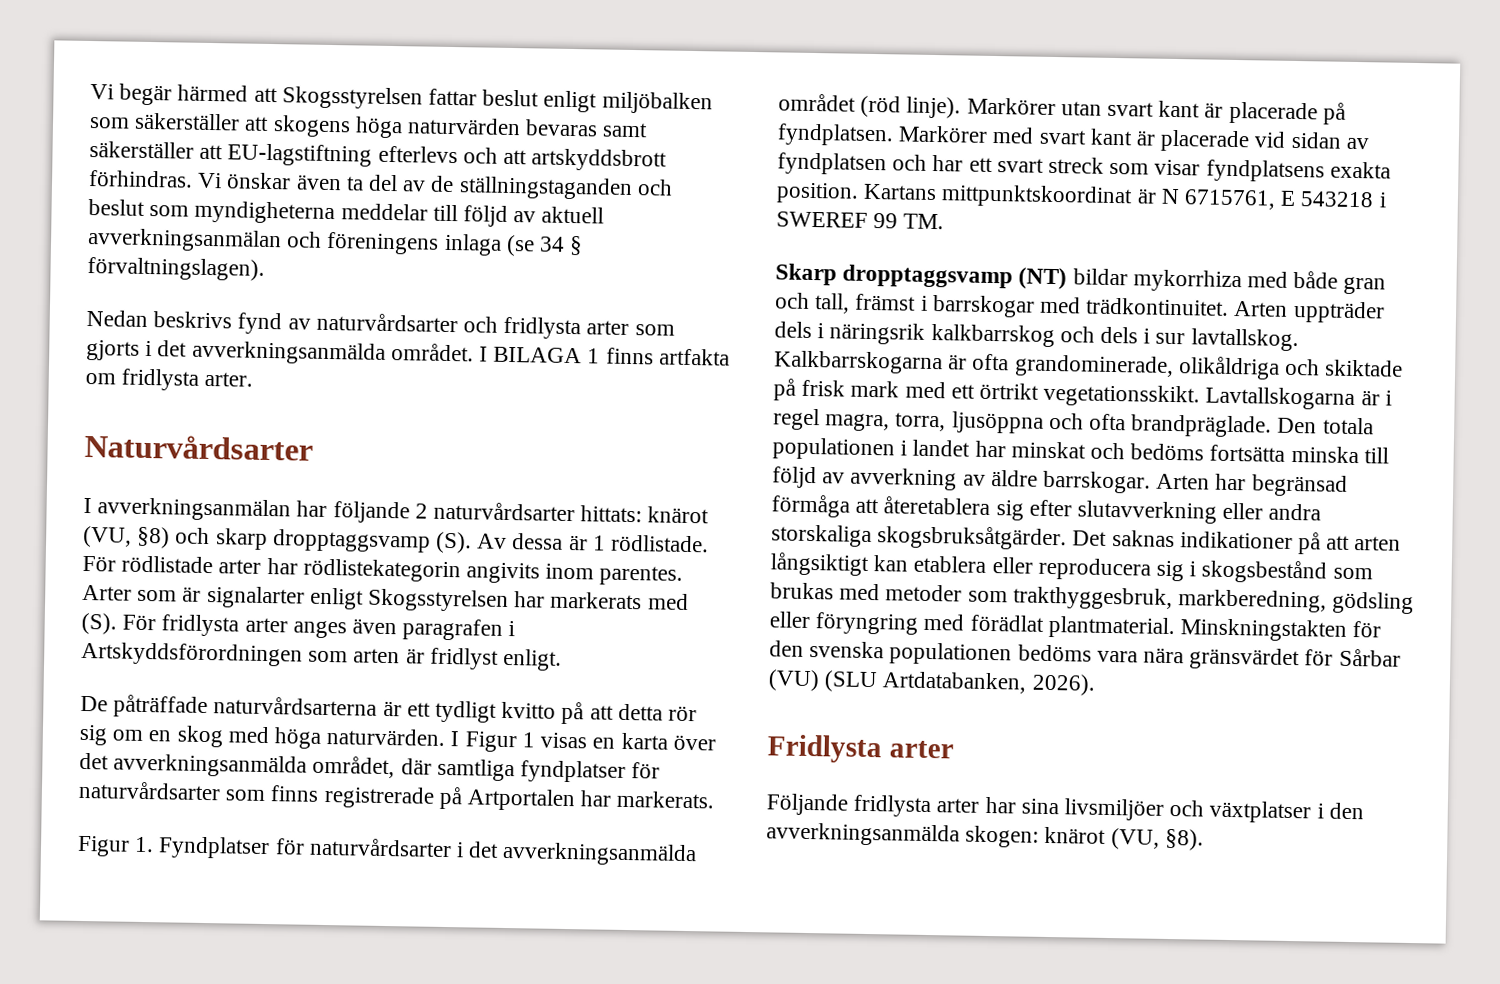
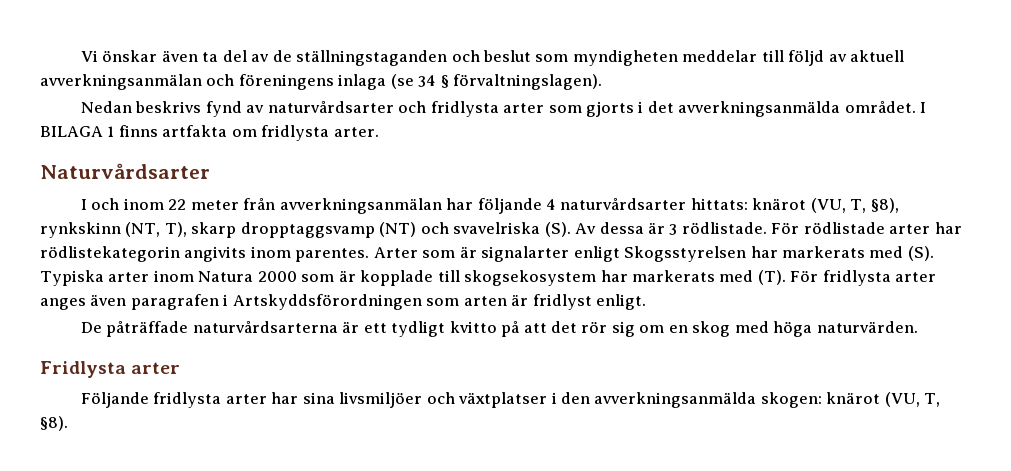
- Vi begär härmed att Skogsstyrelsen fattar beslut enligt miljöbalken som säkerställer att skogens höga naturvärden bevaras samt säkerställer att EU-lagstiftning efterlevs och att artskyddsbrott förhindras. Vi önskar även ta del av de ställningstaganden och beslut som myndigheterna meddelar till följd av aktuell avverkningsanmälan och föreningens inlaga (se 34 § förvaltningslagen).
+ Vi önskar även ta del av de ställningstaganden och beslut som myndigheten meddelar till följd av aktuell avverkningsanmälan och föreningens inlaga (se 34 § förvaltningslagen).
- I avverkningsanmälan har följande 2 naturvårdsarter hittats: knärot (VU, §8) och skarp dropptaggsvamp (S). Av dessa är 1 rödlistade.
+ I och inom 22 meter från avverkningsanmälan har följande 4 naturvårdsarter hittats: knärot (VU, T, §8), rynkskinn (NT, T), skarp dropptaggsvamp (NT) och svavelriska (S). Av dessa är 3 rödlistade.
- Arter som är signalarter enligt Skogsstyrelsen har markerats med (S). För fridlysta arter anges även paragrafen i Artskyddsförordningen som arten är fridlyst enligt.
+ Arter som är signalarter enligt Skogsstyrelsen har markerats med (S). Typiska arter inom Natura 2000 som är kopplade till skogsekosystem har markerats med (T). För fridlysta arter anges även paragrafen i Artskyddsförordningen som arten är fridlyst enligt.
- De påträffade naturvårdsarterna är ett tydligt kvitto på att detta rör sig om en skog med höga naturvärden. I Figur 1 visas en karta över det avverkningsanmälda området, där samtliga fyndplatser för naturvårdsarter som finns registrerade på Artportalen har markerats.
- Figur 1. Fyndplatser för naturvårdsarter i det avverkningsanmälda området (röd linje). Markörer utan svart kant är placerade på fyndplatsen. Markörer med svart kant är placerade vid sidan av fyndplatsen och har ett svart streck som visar fyndplatsens exakta position. Kartans mittpunktskoordinat är N 6715761, E 543218 i SWEREF 99 TM.
- Skarp dropptaggsvamp (NT) bildar mykorrhiza med både gran och tall, främst i barrskogar med trädkontinuitet. Arten uppträder dels i näringsrik kalkbarrskog och dels i sur lavtallskog. Kalkbarrskogarna är ofta grandominerade, olikåldriga och skiktade på frisk mark med ett örtrikt vegetationsskikt. Lavtallskogarna är i regel magra, torra, ljusöppna och ofta brandpräglade. Den totala populationen i landet har minskat och bedöms fortsätta minska till följd av avverkning av äldre barrskogar. Arten har begränsad förmåga att återetablera sig efter slutavverkning eller andra storskaliga skogsbruksåtgärder. Det saknas indikationer på att arten långsiktigt kan etablera eller reproducera sig i skogsbestånd som brukas med metoder som trakthyggesbruk, markberedning, gödsling eller föryngring med förädlat plantmaterial. Minskningstakten för den svenska populationen bedöms vara nära gränsvärdet för Sårbar (VU) (SLU Artdatabanken, 2026).
+ De påträffade naturvårdsarterna är ett tydligt kvitto på att det rör sig om en skog med höga naturvärden.
- Följande fridlysta arter har sina livsmiljöer och växtplatser i den avverkningsanmälda skogen: knärot (VU, §8).
+ Följande fridlysta arter har sina livsmiljöer och växtplatser i den avverkningsanmälda skogen: knärot (VU, T, §8).

